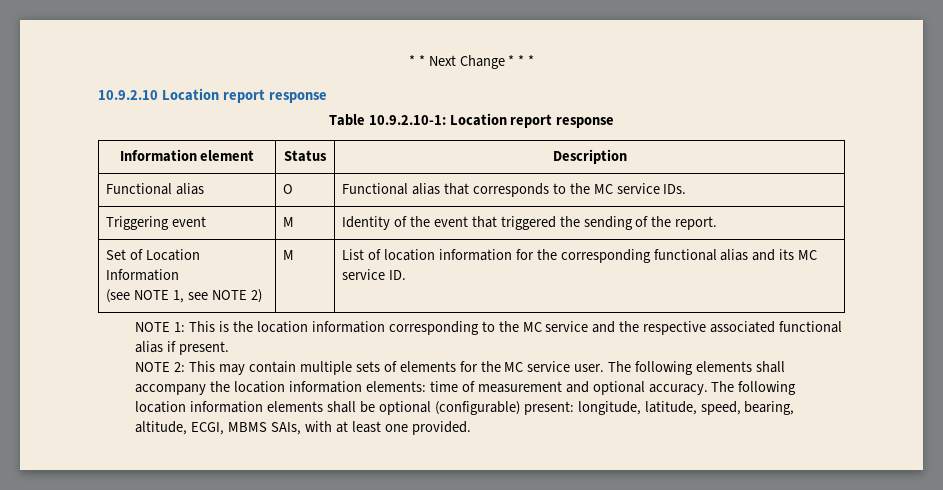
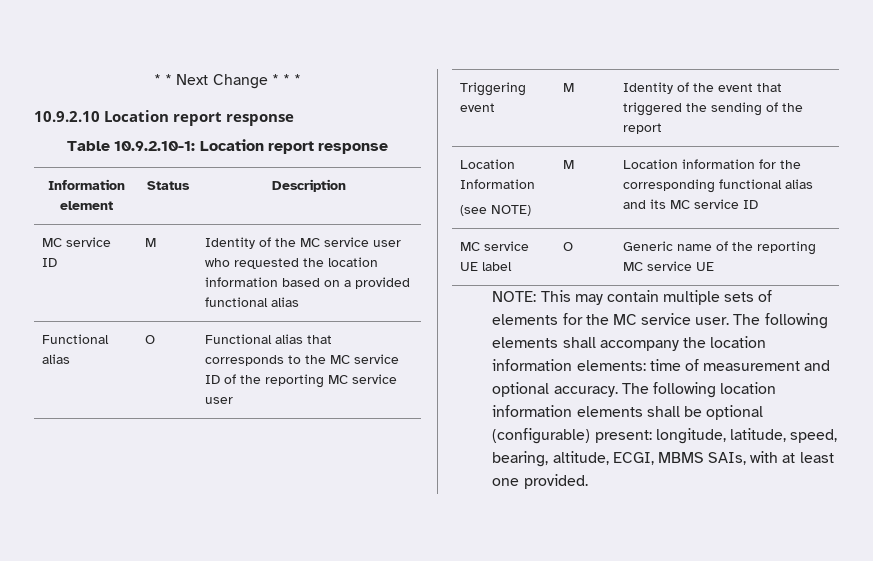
+ MC service ID | M | Identity of the MC service user who requested the location information based on a provided functional alias
- Functional alias | O | Functional alias that corresponds to the MC service IDs.
+ Functional alias | O | Functional alias that corresponds to the MC service ID of the reporting MC service user
- Triggering event | M | Identity of the event that triggered the sending of the report.
- Set of Location Information
- (see NOTE 1, see NOTE 2) | M | List of location information for the corresponding functional alias and its MC service ID.
- NOTE 1: This is the location information corresponding to the MC service and the respective associated functional alias if present.
- NOTE 2: This may contain multiple sets of elements for the MC service user.
+ Triggering event | M | Identity of the event that triggered the sending of the report
+ Location Information
+ (see NOTE) | M | Location information for the corresponding functional alias and its MC service ID
+ MC service UE label | O | Generic name of the reporting MC service UE
+ NOTE: This may contain multiple sets of elements for the MC service user.

